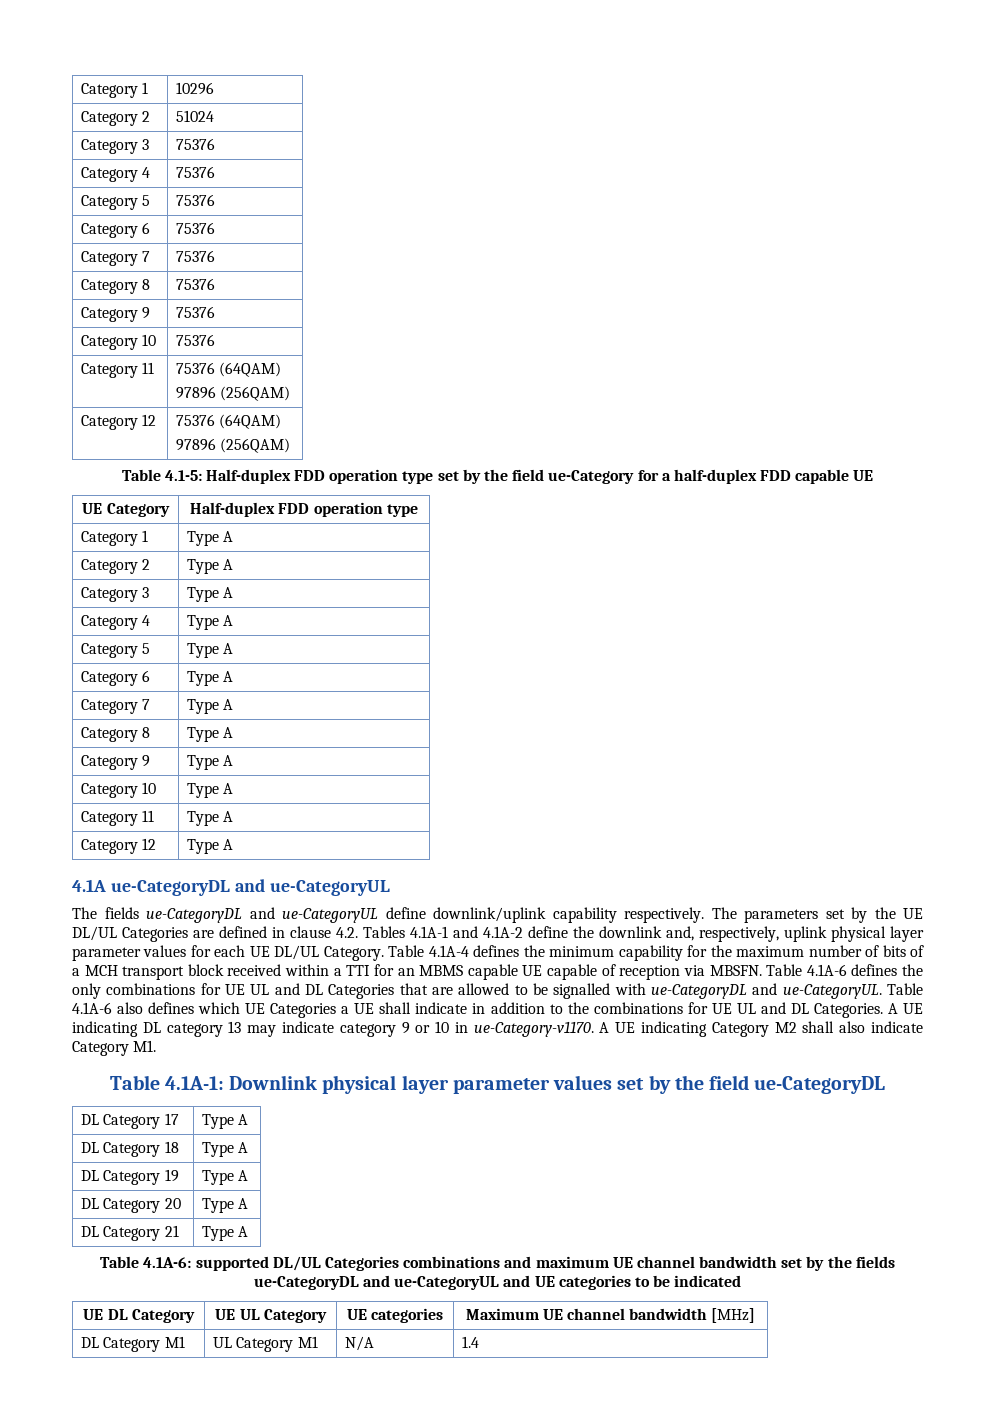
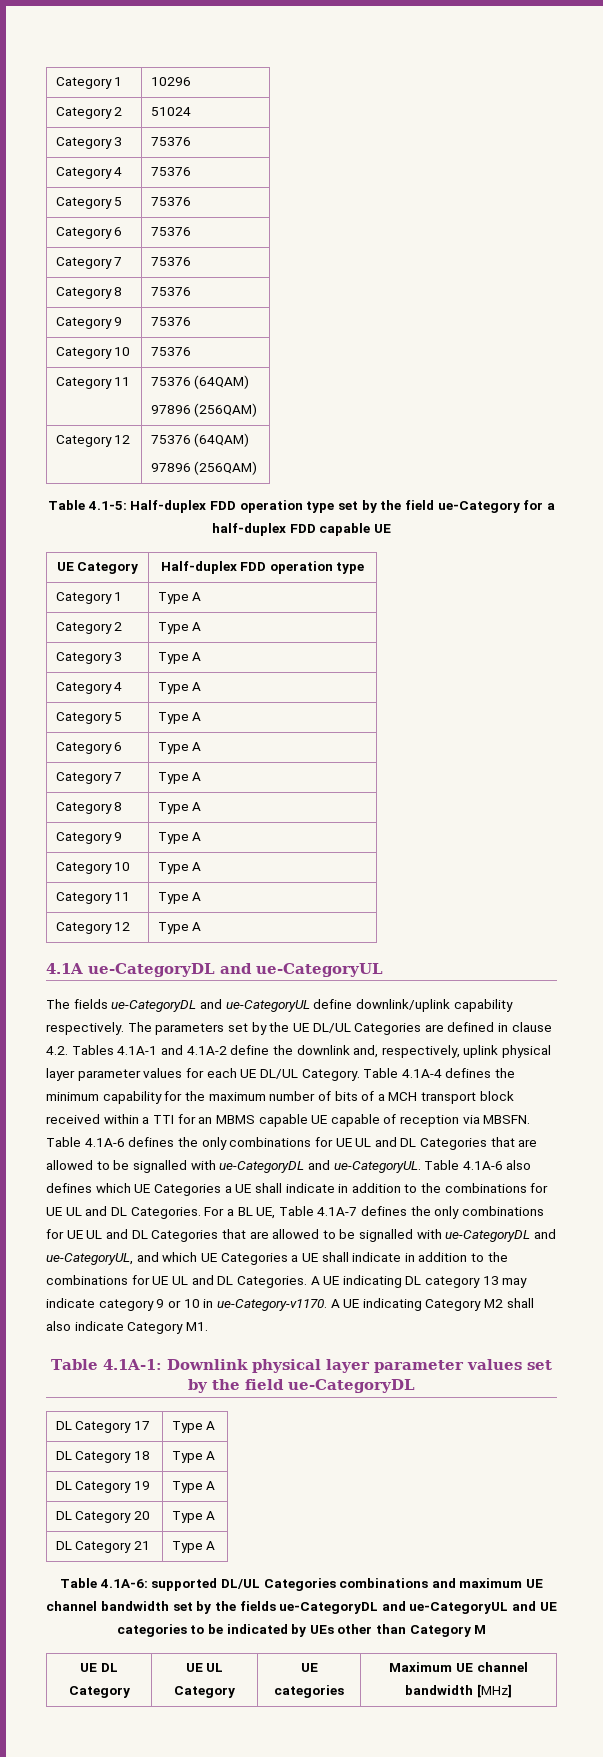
+ For a BL UE, Table 4.1A-7 defines the only combinations for UE UL and DL Categories that are allowed to be signalled with ue-CategoryDL and ue-CategoryUL, and which UE Categories a UE shall indicate in addition to the combinations for UE UL and DL Categories.
- Table 4.1A-6: supported DL/UL Categories combinations and maximum UE channel bandwidth set by the fields ue-CategoryDL and ue-CategoryUL and UE categories to be indicated
+ Table 4.1A-6: supported DL/UL Categories combinations and maximum UE channel bandwidth set by the fields ue-CategoryDL and ue-CategoryUL and UE categories to be indicated by UEs other than Category M
- DL Category M1 | UL Category M1 | N/A | 1.4

